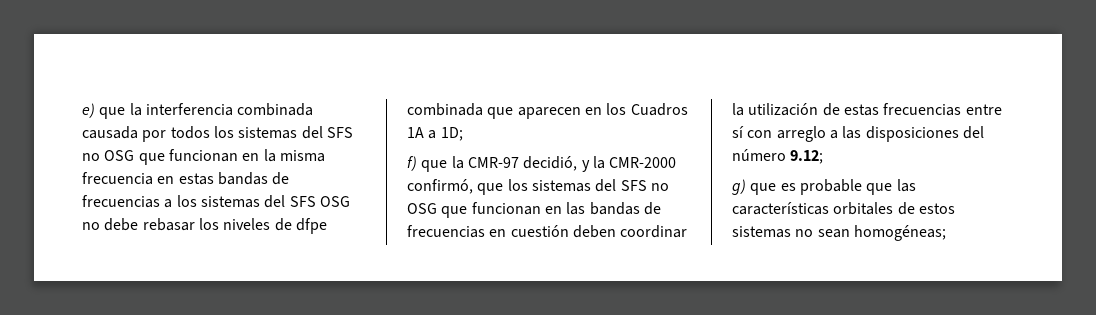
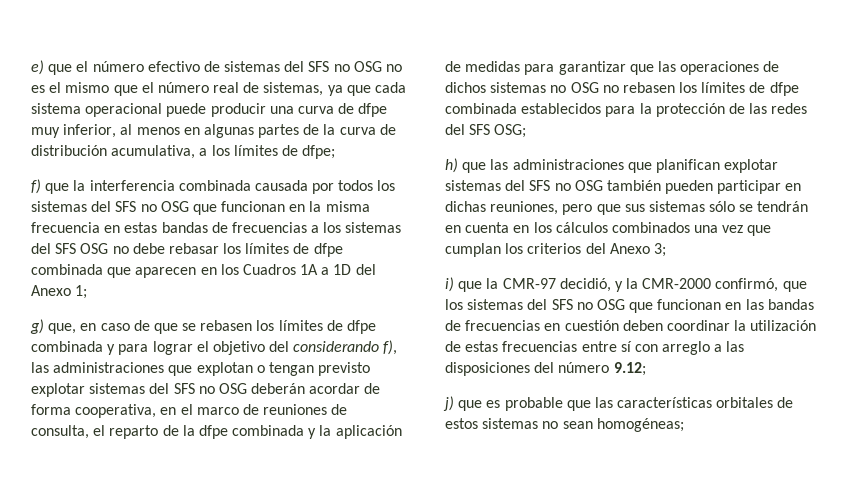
- e) que la interferencia combinada causada por todos los sistemas del SFS no OSG que funcionan en la misma frecuencia en estas bandas de frecuencias a los sistemas del SFS OSG no debe rebasar los niveles de dfpe combinada que aparecen en los Cuadros 1A a 1D;
- f) que la CMR-97 decidió, y la CMR-2000 confirmó, que los sistemas del SFS no OSG que funcionan en las bandas de frecuencias en cuestión deben coordinar la utilización de estas frecuencias entre sí con arreglo a las disposiciones del número 9.12;
+ e) que el número efectivo de sistemas del SFS no OSG no es el mismo que el número real de sistemas, ya que cada sistema operacional puede producir una curva de dfpe muy inferior, al menos en algunas partes de la curva de distribución acumulativa, a los límites de dfpe;
+ f) que la interferencia combinada causada por todos los sistemas del SFS no OSG que funcionan en la misma frecuencia en estas bandas de frecuencias a los sistemas del SFS OSG no debe rebasar los límites de dfpe combinada que aparecen en los Cuadros 1A a 1D del Anexo 1;
+ g) que, en caso de que se rebasen los límites de dfpe combinada y para lograr el objetivo del considerando f), las administraciones que explotan o tengan previsto explotar sistemas del SFS no OSG deberán acordar de forma cooperativa, en el marco de reuniones de consulta, el reparto de la dfpe combinada y la aplicación de medidas para garantizar que las operaciones de dichos sistemas no OSG no rebasen los límites de dfpe combinada establecidos para la protección de las redes del SFS OSG;
+ h) que las administraciones que planifican explotar sistemas del SFS no OSG también pueden participar en dichas reuniones, pero que sus sistemas sólo se tendrán en cuenta en los cálculos combinados una vez que cumplan los criterios del Anexo 3;
+ i) que la CMR-97 decidió, y la CMR-2000 confirmó, que los sistemas del SFS no OSG que funcionan en las bandas de frecuencias en cuestión deben coordinar la utilización de estas frecuencias entre sí con arreglo a las disposiciones del número 9.12;
- g) que es probable que las características orbitales de estos sistemas no sean homogéneas;
+ j) que es probable que las características orbitales de estos sistemas no sean homogéneas;

